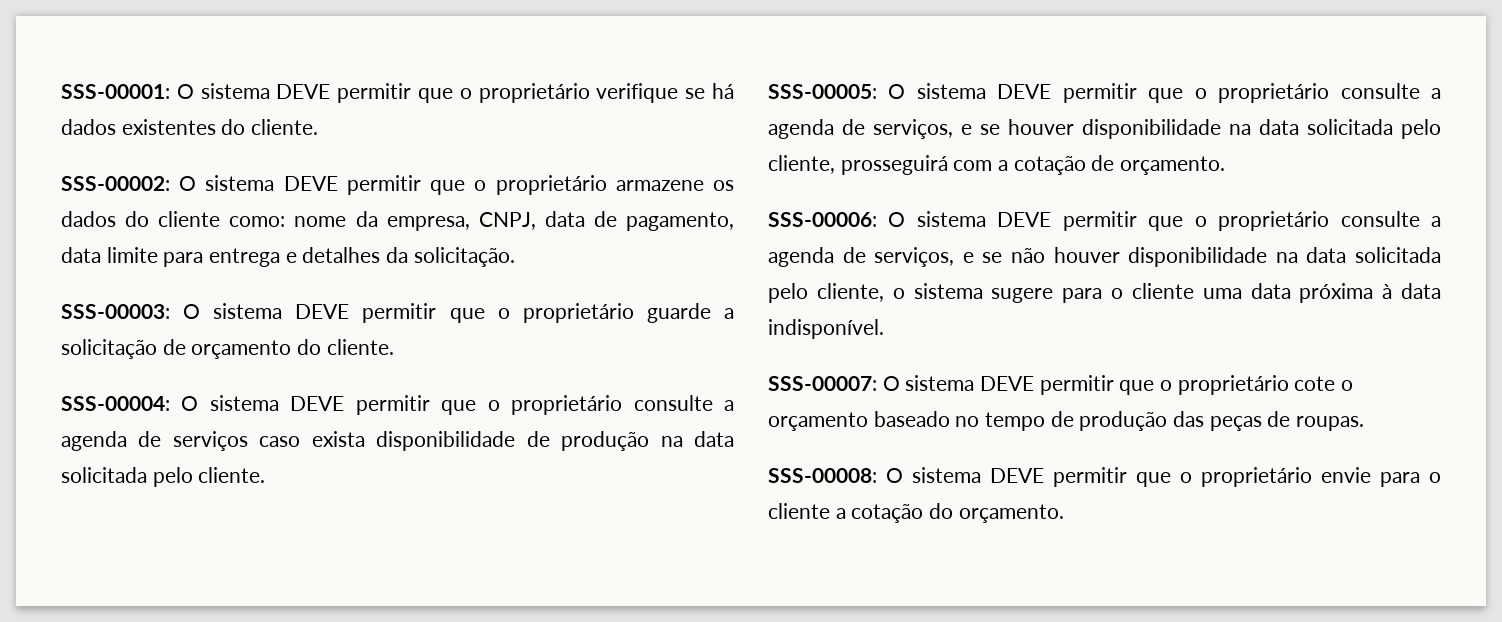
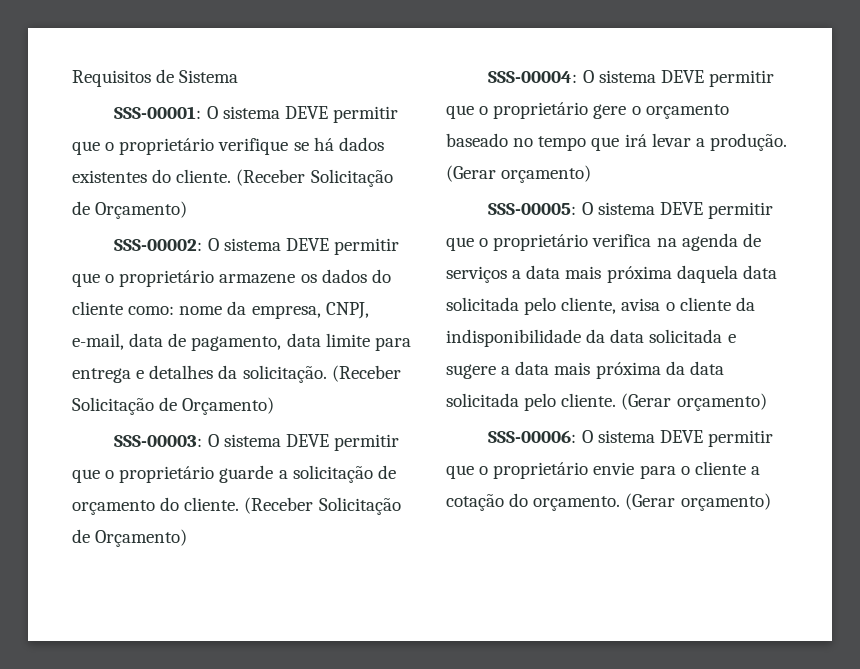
+ Requisitos de Sistema
- SSS-00001: O sistema DEVE permitir que o proprietário verifique se há dados existentes do cliente.
+ SSS-00001: O sistema DEVE permitir que o proprietário verifique se há dados existentes do cliente. (Receber Solicitação de Orçamento)
- SSS-00002: O sistema DEVE permitir que o proprietário armazene os dados do cliente como: nome da empresa, CNPJ, data de pagamento, data limite para entrega e detalhes da solicitação.
+ SSS-00002: O sistema DEVE permitir que o proprietário armazene os dados do cliente como: nome da empresa, CNPJ, e-mail, data de pagamento, data limite para entrega e detalhes da solicitação. (Receber Solicitação de Orçamento)
- SSS-00003: O sistema DEVE permitir que o proprietário guarde a solicitação de orçamento do cliente.
+ SSS-00003: O sistema DEVE permitir que o proprietário guarde a solicitação de orçamento do cliente. (Receber Solicitação de Orçamento)
- SSS-00004: O sistema DEVE permitir que o proprietário consulte a agenda de serviços caso exista disponibilidade de produção na data solicitada pelo cliente.
+ SSS-00004: O sistema DEVE permitir que o proprietário gere o orçamento baseado no tempo que irá levar a produção. (Gerar orçamento)
- SSS-00005: O sistema DEVE permitir que o proprietário consulte a agenda de serviços, e se houver disponibilidade na data solicitada pelo cliente, prosseguirá com a cotação de orçamento.
- SSS-00006: O sistema DEVE permitir que o proprietário consulte a agenda de serviços, e se não houver disponibilidade na data solicitada pelo cliente, o sistema sugere para o cliente uma data próxima à data indisponível.
- SSS-00007: O sistema DEVE permitir que o proprietário cote o orçamento baseado no tempo de produção das peças de roupas.
- SSS-00008: O sistema DEVE permitir que o proprietário envie para o cliente a cotação do orçamento.
+ SSS-00005: O sistema DEVE permitir que o proprietário verifica na agenda de serviços a data mais próxima daquela data solicitada pelo cliente, avisa o cliente da indisponibilidade da data solicitada e sugere a data mais próxima da data solicitada pelo cliente. (Gerar orçamento)
+ SSS-00006: O sistema DEVE permitir que o proprietário envie para o cliente a cotação do orçamento. (Gerar orçamento)

